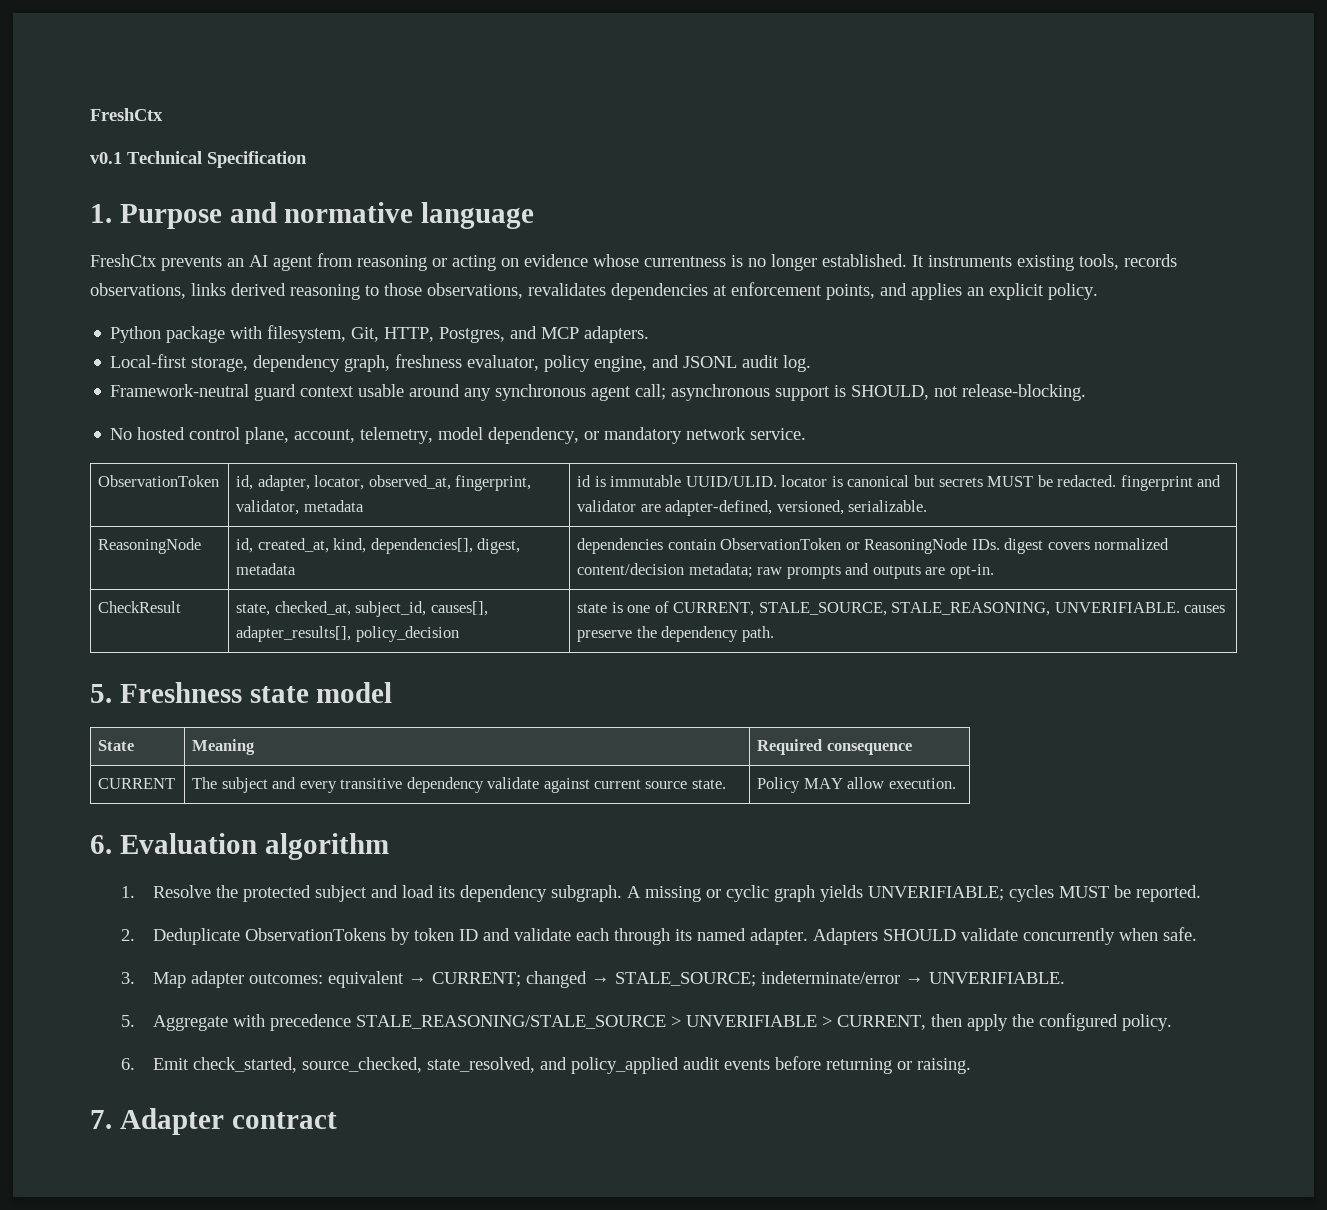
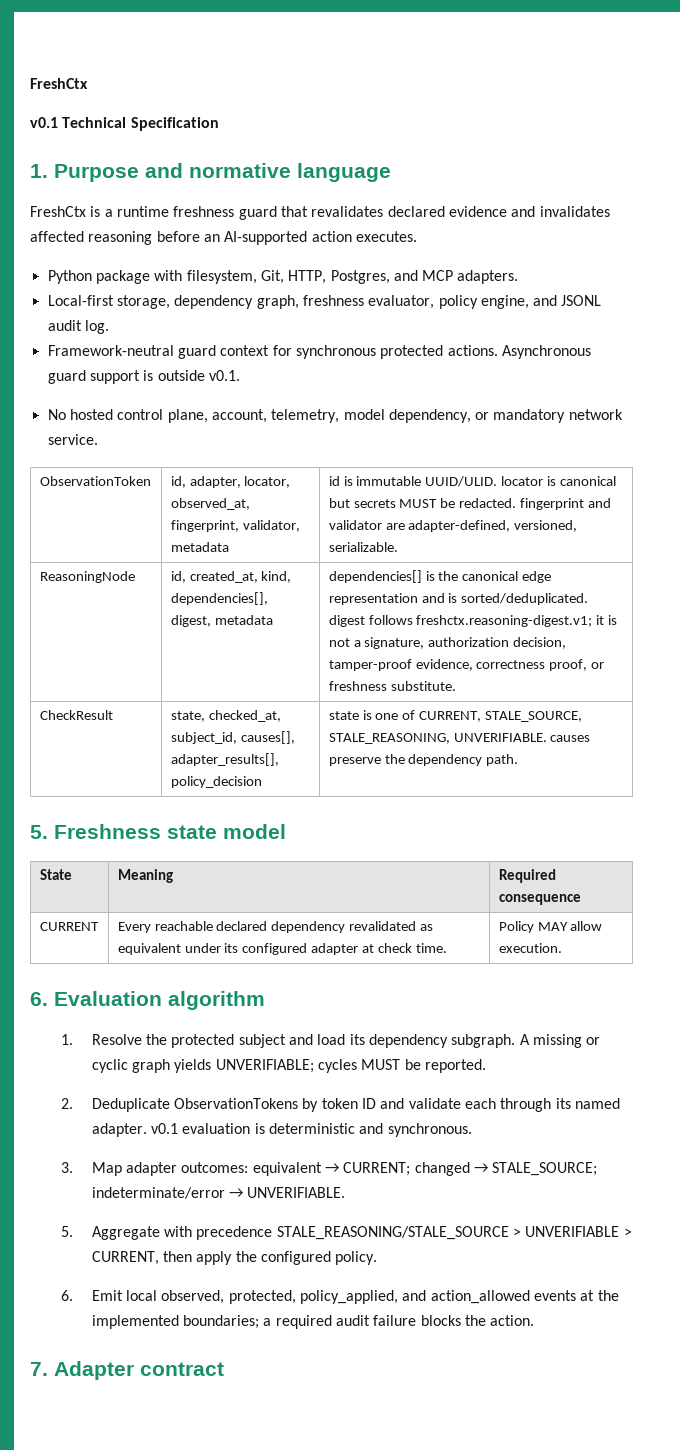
- FreshCtx prevents an AI agent from reasoning or acting on evidence whose currentness is no longer established. It instruments existing tools, records observations, links derived reasoning to those observations, revalidates dependencies at enforcement points, and applies an explicit policy.
+ FreshCtx is a runtime freshness guard that revalidates declared evidence and invalidates affected reasoning before an AI-supported action executes.
- Framework-neutral guard context usable around any synchronous agent call; asynchronous support is SHOULD, not release-blocking.
+ Framework-neutral guard context for synchronous protected actions. Asynchronous guard support is outside v0.1.
- ReasoningNode | id, created_at, kind, dependencies[], digest, metadata | dependencies contain ObservationToken or ReasoningNode IDs. digest covers normalized content/decision metadata; raw prompts and outputs are opt-in.
+ ReasoningNode | id, created_at, kind, dependencies[], digest, metadata | dependencies[] is the canonical edge representation and is sorted/deduplicated. digest follows freshctx.reasoning-digest.v1; it is not a signature, authorization decision, tamper-proof evidence, correctness proof, or freshness substitute.
- CURRENT | The subject and every transitive dependency validate against current source state. | Policy MAY allow execution.
+ CURRENT | Every reachable declared dependency revalidated as equivalent under its configured adapter at check time. | Policy MAY allow execution.
- 2. Deduplicate ObservationTokens by token ID and validate each through its named adapter. Adapters SHOULD validate concurrently when safe.
+ 2. Deduplicate ObservationTokens by token ID and validate each through its named adapter. v0.1 evaluation is deterministic and synchronous.
- 6. Emit check_started, source_checked, state_resolved, and policy_applied audit events before returning or raising.
+ 6. Emit local observed, protected, policy_applied, and action_allowed events at the implemented boundaries; a required audit failure blocks the action.

